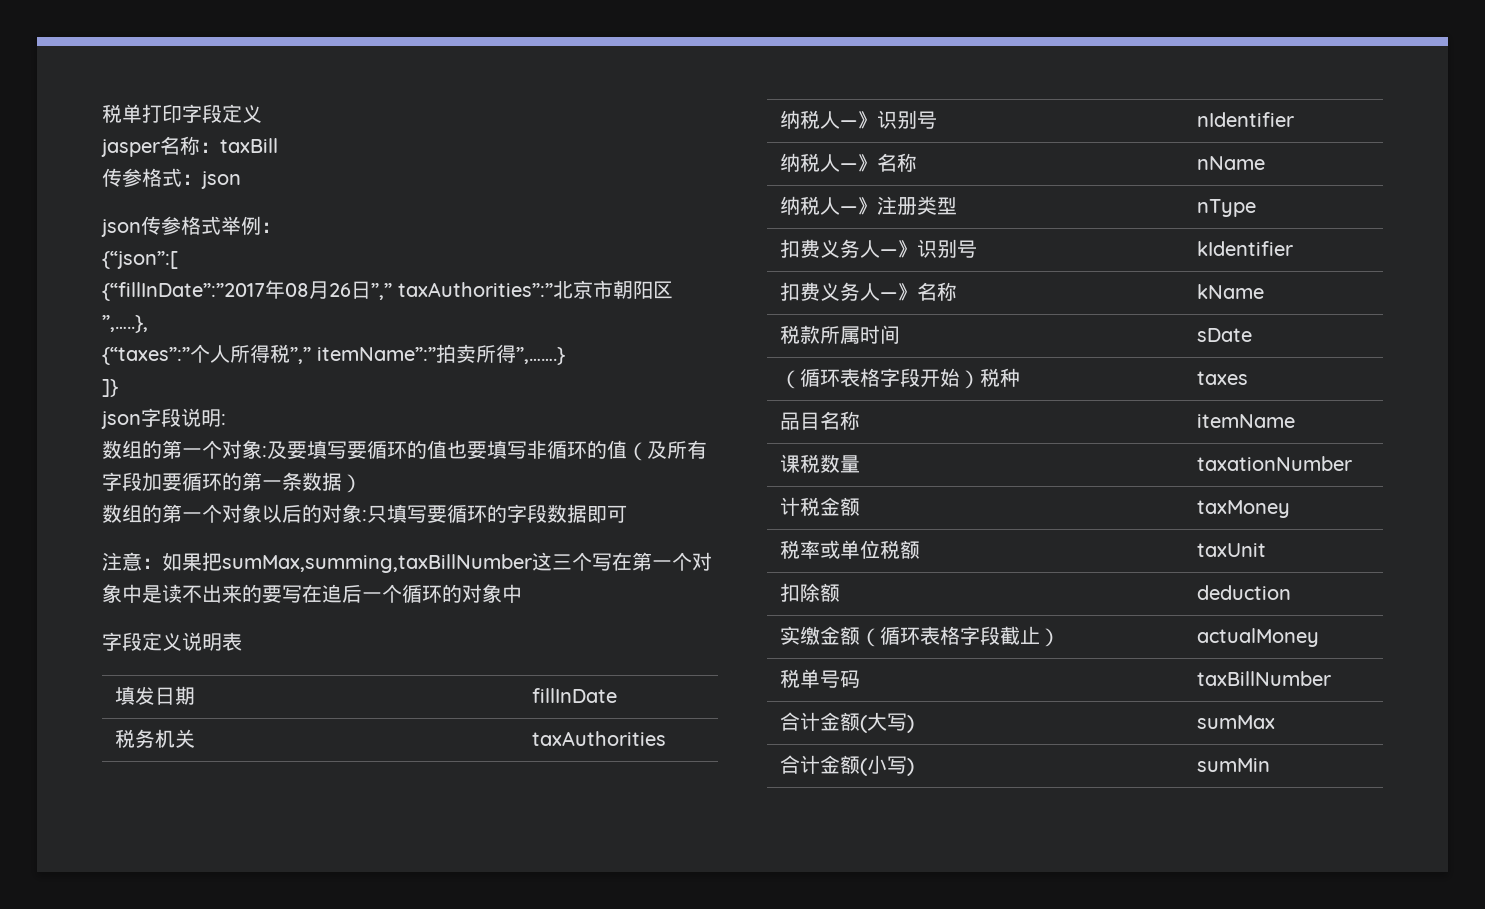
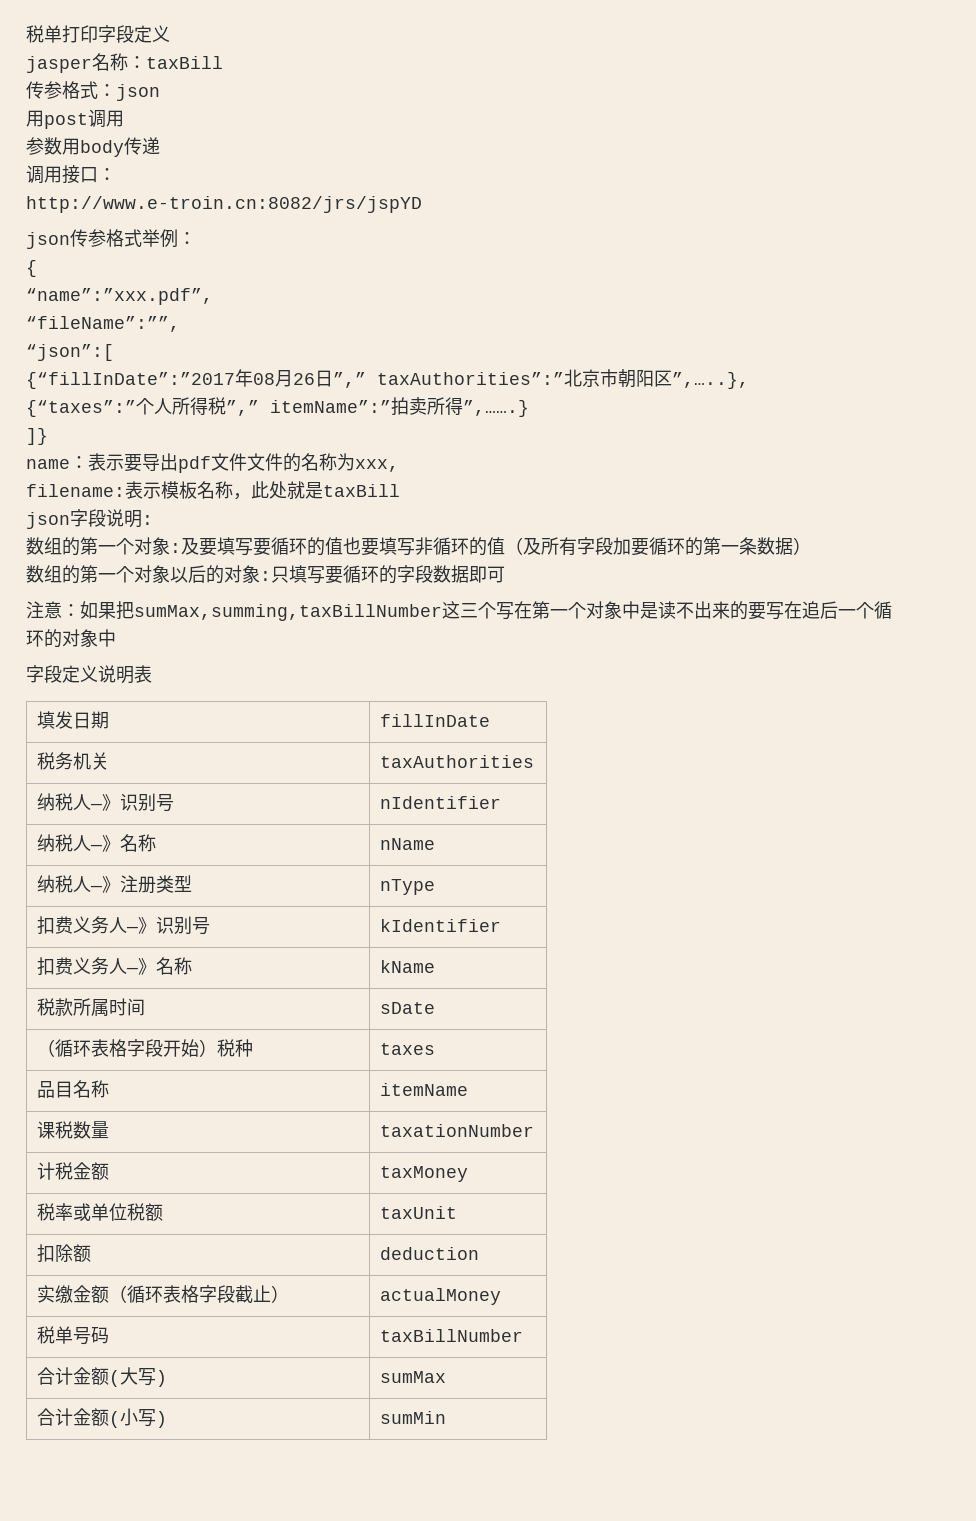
+ 用post调用
+ 参数用body传递
+ 调用接口：
+ http://www.e-troin.cn:8082/jrs/jspYD
- {“json”:[
+ {
+ “name”:”xxx.pdf”,
+ “fileName”:””,
+ “json”:[
+ name：表示要导出pdf文件文件的名称为xxx,
+ filename:表示模板名称，此处就是taxBill

